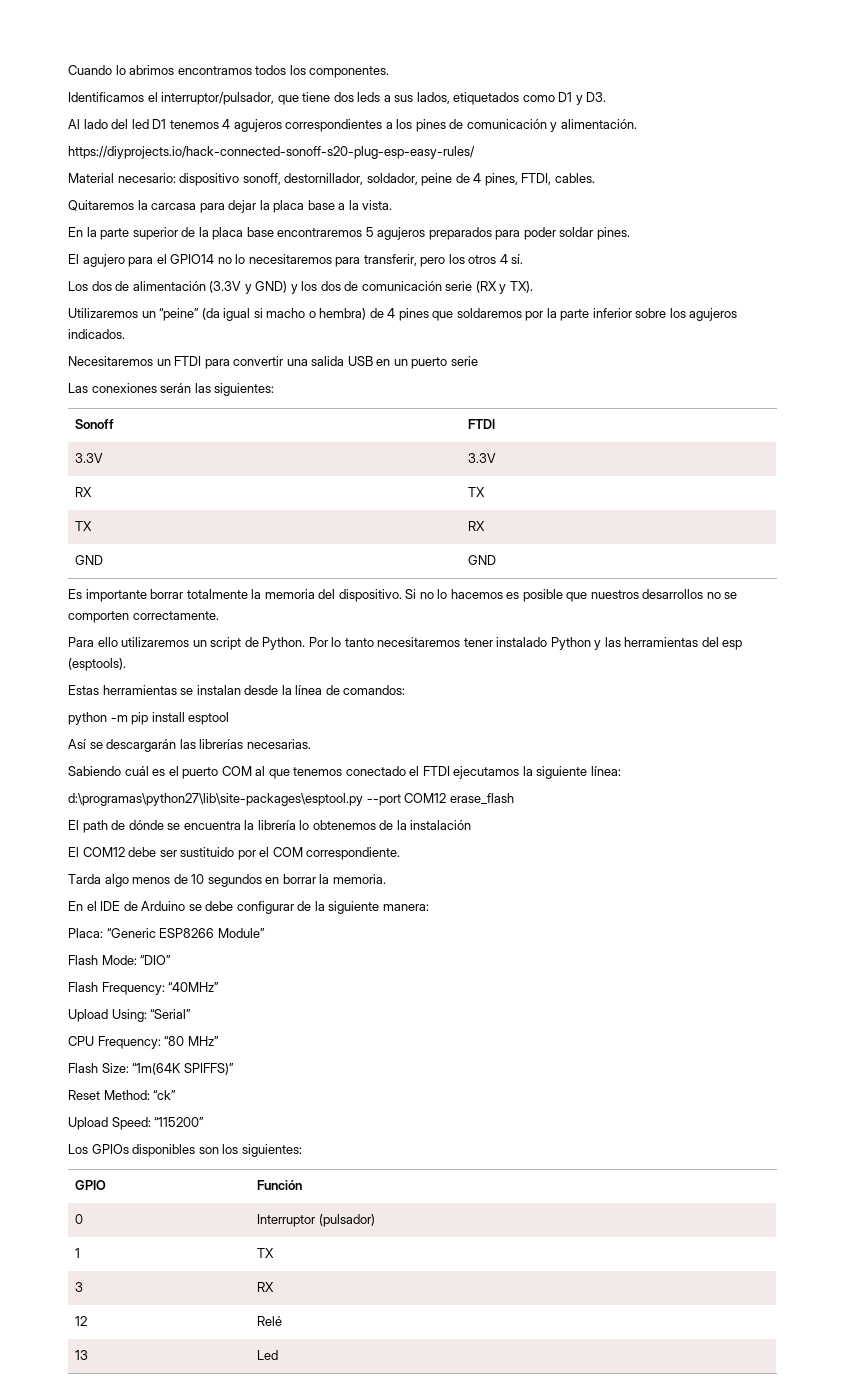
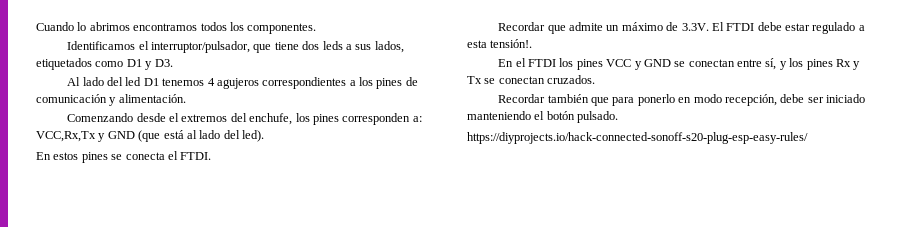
+ Comenzando desde el extremos del enchufe, los pines corresponden a: VCC,Rx,Tx y GND (que está al lado del led).
+ En estos pines se conecta el FTDI.
+ Recordar que admite un máximo de 3.3V. El FTDI debe estar regulado a esta tensión!.
+ En el FTDI los pines VCC y GND se conectan entre sí, y los pines Rx y Tx se conectan cruzados.
+ Recordar también que para ponerlo en modo recepción, debe ser iniciado manteniendo el botón pulsado.
  https://diyprojects.io/hack-connected-sonoff-s20-plug-esp-easy-rules/
- Material necesario: dispositivo sonoff, destornillador, soldador, peine de 4 pines, FTDI, cables.
- Quitaremos la carcasa para dejar la placa base a la vista.
- En la parte superior de la placa base encontraremos 5 agujeros preparados para poder soldar pines.
- El agujero para el GPIO14 no lo necesitaremos para transferir, pero los otros 4 sí.
- Los dos de alimentación (3.3V y GND) y los dos de comunicación serie (RX y TX).
- Utilizaremos un “peine” (da igual si macho o hembra) de 4 pines que soldaremos por la parte inferior sobre los agujeros indicados.
- Necesitaremos un FTDI para convertir una salida USB en un puerto serie
- Las conexiones serán las siguientes:
- Sonoff | FTDI
- 3.3V | 3.3V
- RX | TX
- TX | RX
- GND | GND
- Es importante borrar totalmente la memoria del dispositivo. Si no lo hacemos es posible que nuestros desarrollos no se comporten correctamente.
- Para ello utilizaremos un script de Python. Por lo tanto necesitaremos tener instalado Python y las herramientas del esp (esptools).
- Estas herramientas se instalan desde la línea de comandos:
- python -m pip install esptool
- Así se descargarán las librerías necesarias.
- Sabiendo cuál es el puerto COM al que tenemos conectado el FTDI ejecutamos la siguiente línea:
- d:\programas\python27\lib\site-packages\esptool.py --port COM12 erase_flash
- El path de dónde se encuentra la librería lo obtenemos de la instalación
- El COM12 debe ser sustituido por el COM correspondiente.
- Tarda algo menos de 10 segundos en borrar la memoria.
- En el IDE de Arduino se debe configurar de la siguiente manera:
- Placa: “Generic ESP8266 Module”
- Flash Mode: “DIO”
- Flash Frequency: “40MHz”
- Upload Using: “Serial”
- CPU Frequency: “80 MHz”
- Flash Size: “1m(64K SPIFFS)”
- Reset Method: “ck”
- Upload Speed: “115200”
- Los GPIOs disponibles son los siguientes:
- GPIO | Función
- 0 | Interruptor (pulsador)
- 1 | TX
- 3 | RX
- 12 | Relé
- 13 | Led

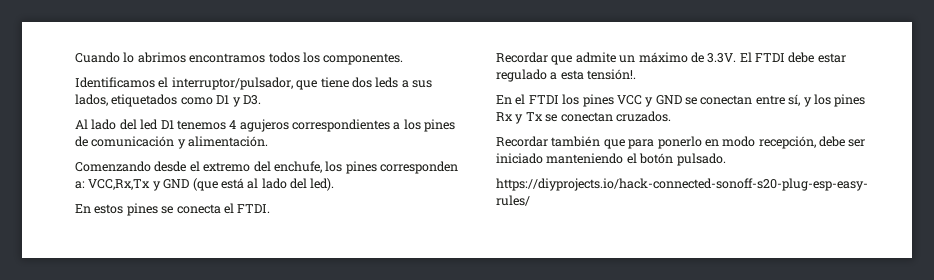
- Comenzando desde el extremos del enchufe, los pines corresponden a: VCC,Rx,Tx y GND (que está al lado del led).
+ Comenzando desde el extremo del enchufe, los pines corresponden a: VCC,Rx,Tx y GND (que está al lado del led).

